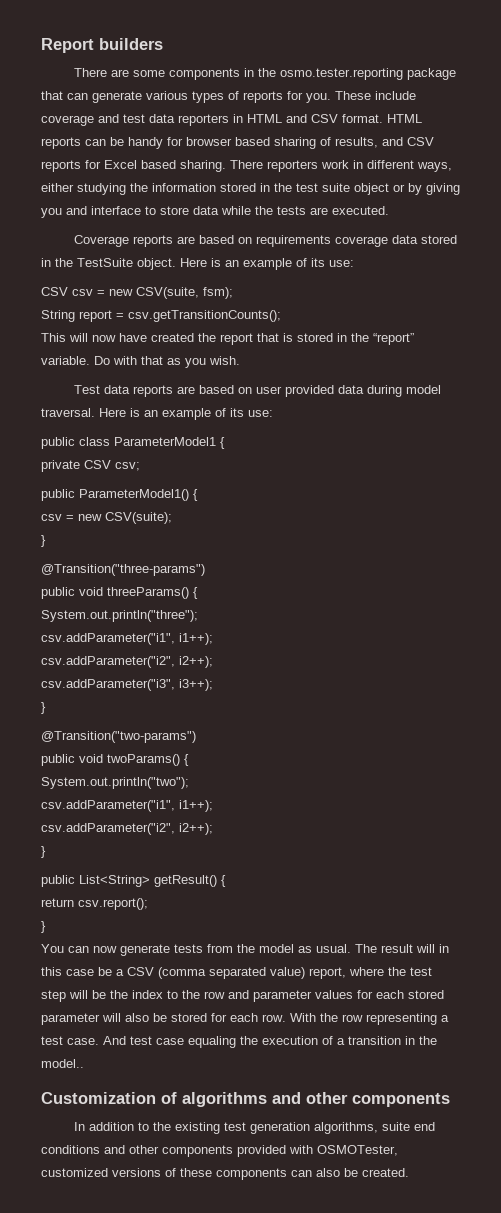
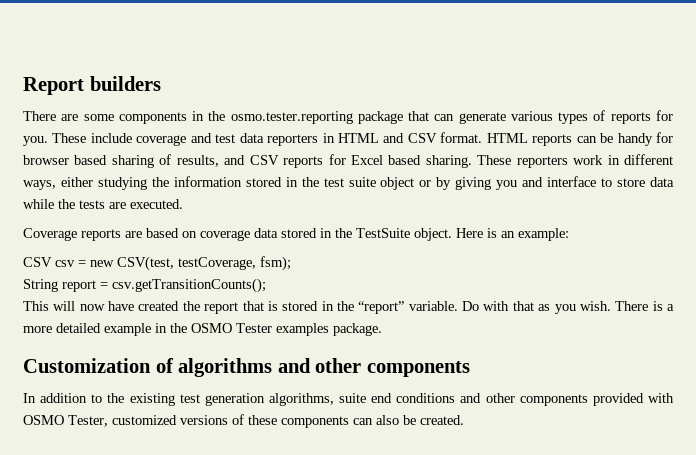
- There reporters work in different ways, either studying the information stored in the test suite object or by giving you and interface to store data while the tests are executed.
+ These reporters work in different ways, either studying the information stored in the test suite object or by giving you and interface to store data while the tests are executed.
- Coverage reports are based on requirements coverage data stored in the TestSuite object. Here is an example of its use:
+ Coverage reports are based on coverage data stored in the TestSuite object. Here is an example:
- CSV csv = new CSV(suite, fsm);
+ CSV csv = new CSV(test, testCoverage, fsm);
- Do with that as you wish.
- Test data reports are based on user provided data during model traversal. Here is an example of its use:
- public class ParameterModel1 {
- private CSV csv;
- public ParameterModel1() {
- csv = new CSV(suite);
- }
- @Transition("three-params")
- public void threeParams() {
- System.out.println("three");
- csv.addParameter("i1", i1++);
- csv.addParameter("i2", i2++);
- csv.addParameter("i3", i3++);
- }
- @Transition("two-params")
- public void twoParams() {
- System.out.println("two");
- csv.addParameter("i1", i1++);
- csv.addParameter("i2", i2++);
- }
- public List<String> getResult() {
- return csv.report();
- }
- You can now generate tests from the model as usual. The result will in this case be a CSV (comma separated value) report, where the test step will be the index to the row and parameter values for each stored parameter will also be stored for each row. With the row representing a test case. And test case equaling the execution of a transition in the model..
+ Do with that as you wish. There is a more detailed example in the OSMO Tester examples package.
- In addition to the existing test generation algorithms, suite end conditions and other components provided with OSMOTester, customized versions of these components can also be created.
+ In addition to the existing test generation algorithms, suite end conditions and other components provided with OSMO Tester, customized versions of these components can also be created.

